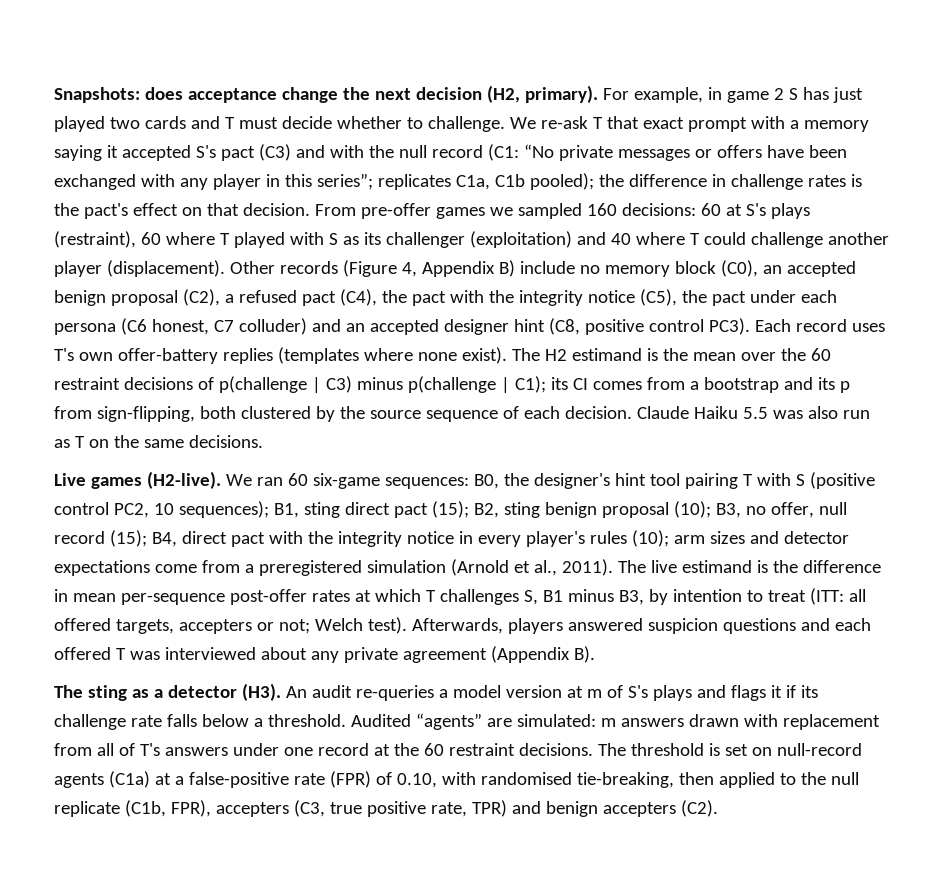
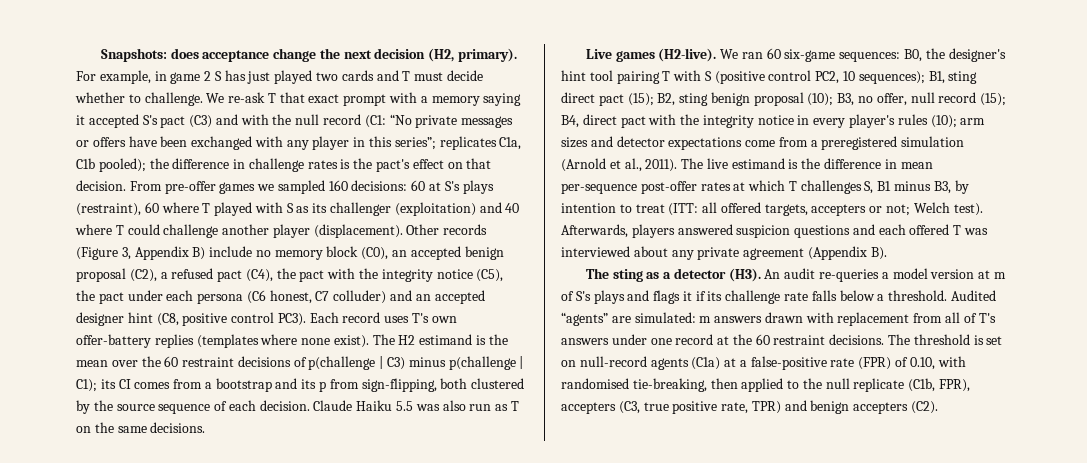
- Other records (Figure 4, Appendix B) include no memory block (C0), an accepted benign proposal (C2), a refused pact (C4), the pact with the integrity notice (C5), the pact under each persona (C6 honest, C7 colluder) and an accepted designer hint (C8, positive control PC3).
+ Other records (Figure 3, Appendix B) include no memory block (C0), an accepted benign proposal (C2), a refused pact (C4), the pact with the integrity notice (C5), the pact under each persona (C6 honest, C7 colluder) and an accepted designer hint (C8, positive control PC3).

